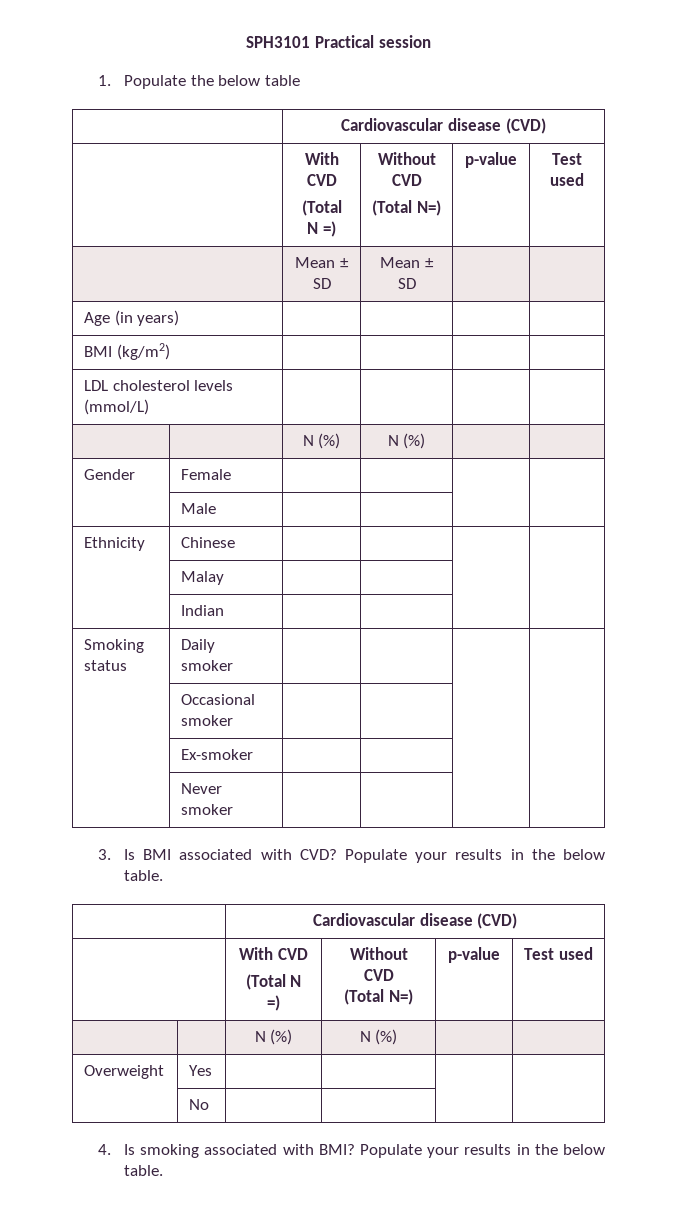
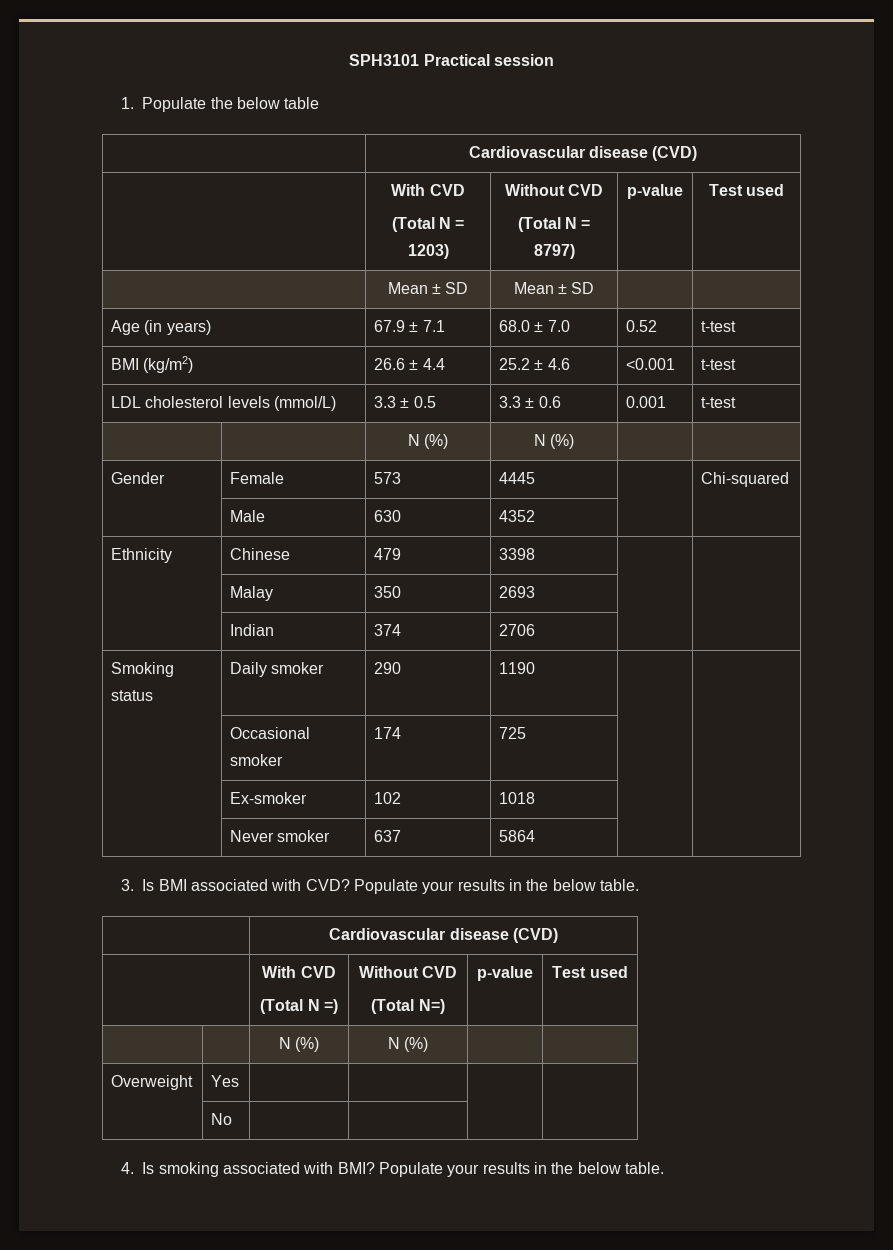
  1. Populate the below table
  | Cardiovascular disease (CVD)
  | With CVD
- (Total N =) | Without CVD
- (Total N=) | p-value | Test used
+ (Total N = 1203) | Without CVD
+ (Total N = 8797) | p-value | Test used
- Age (in years) | | | |
- BMI (kg/m2) | | | |
- LDL cholesterol levels (mmol/L) | | | |
+ Age (in years) | 67.9 ± 7.1 | 68.0 ± 7.0 | 0.52 | t-test
+ BMI (kg/m2) | 26.6 ± 4.4 | 25.2 ± 4.6 | <0.001 | t-test
+ LDL cholesterol levels (mmol/L) | 3.3 ± 0.5 | 3.3 ± 0.6 | 0.001 | t-test
- Gender | Female | | | |
+ Gender | Female | 573 | 4445 | | Chi-squared
- | Male | | | |
+ | Male | 630 | 4352 | |
- Ethnicity | Chinese | | | |
+ Ethnicity | Chinese | 479 | 3398 | |
- | Malay | | | |
+ | Malay | 350 | 2693 | |
- | Indian | | | |
+ | Indian | 374 | 2706 | |
- Smoking status | Daily smoker | | | |
+ Smoking status | Daily smoker | 290 | 1190 | |
- | Occasional smoker | | | |
+ | Occasional smoker | 174 | 725 | |
- | Ex-smoker | | | |
+ | Ex-smoker | 102 | 1018 | |
- | Never smoker | | | |
+ | Never smoker | 637 | 5864 | |

